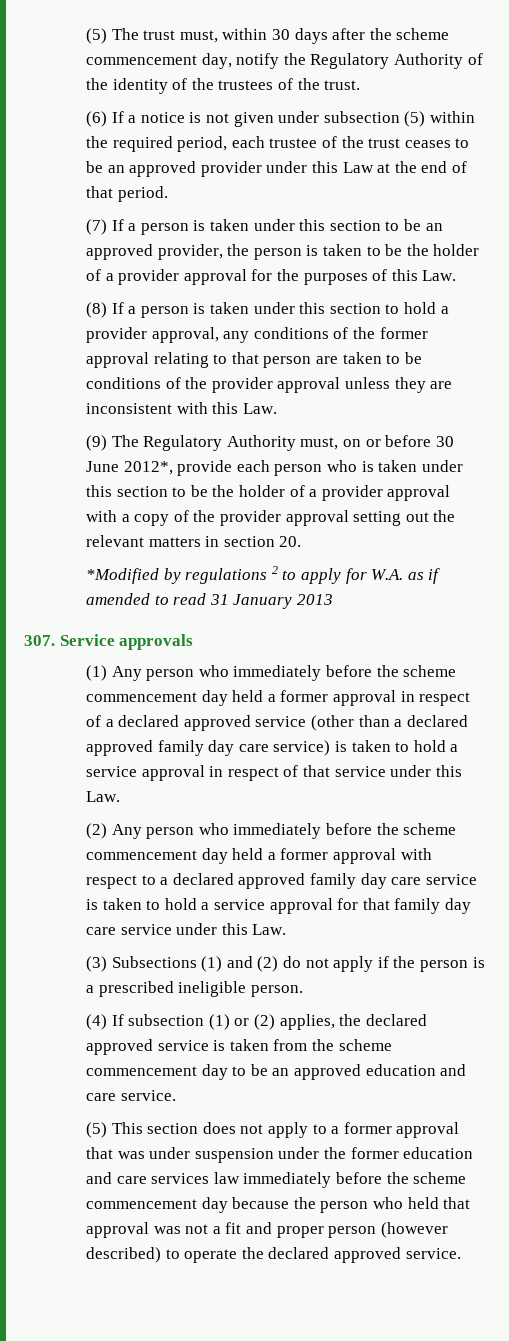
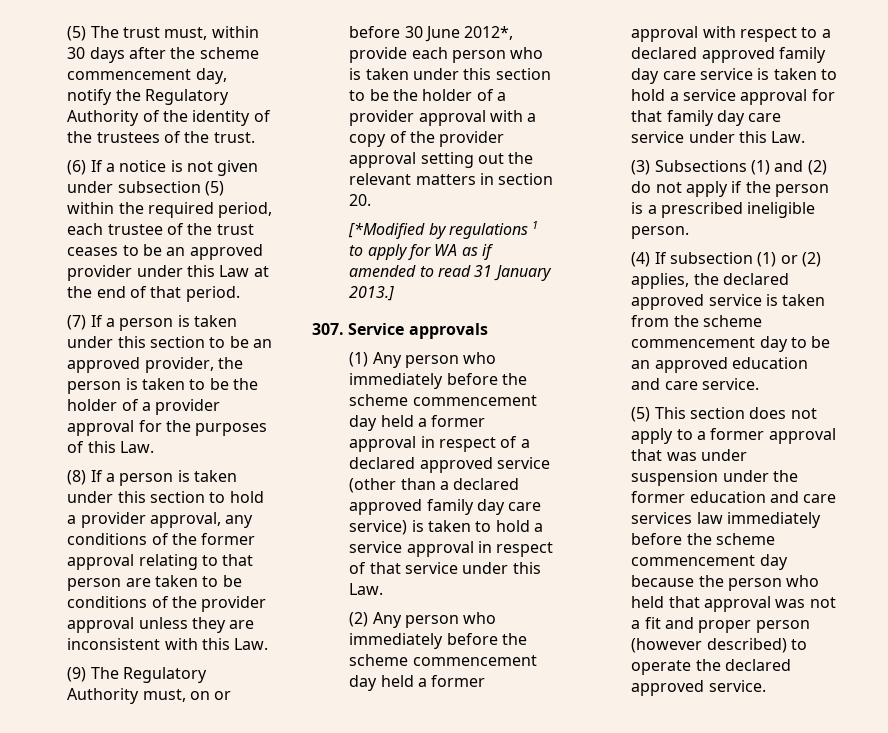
- *Modified by regulations 2 to apply for W.A. as if amended to read 31 January 2013
+ [*Modified by regulations 1 to apply for WA as if amended to read 31 January 2013.]

